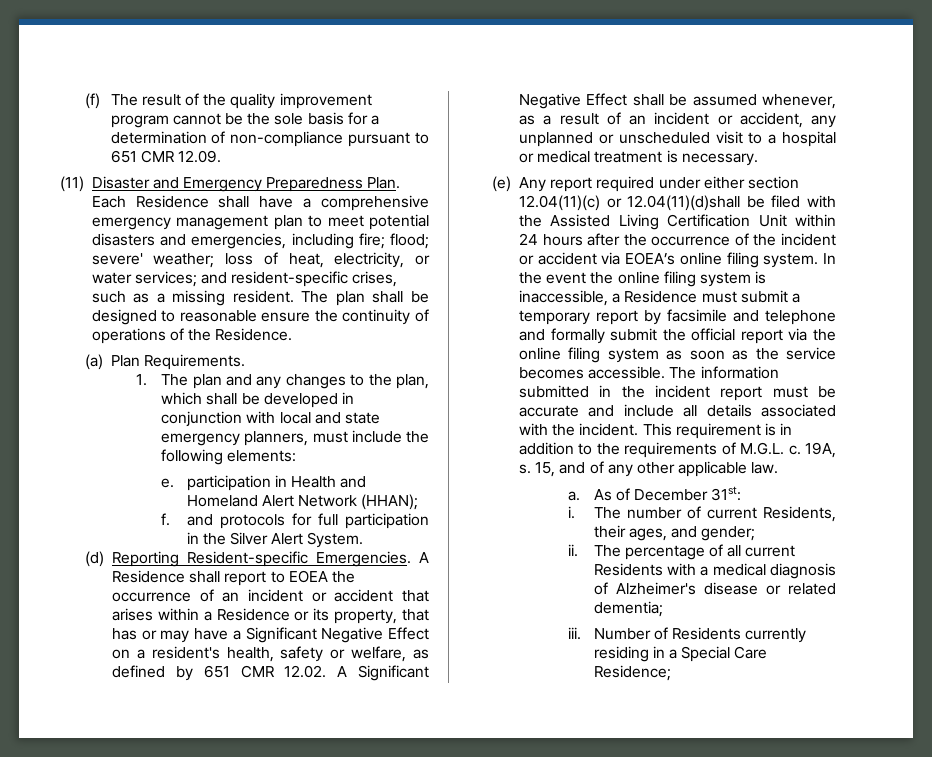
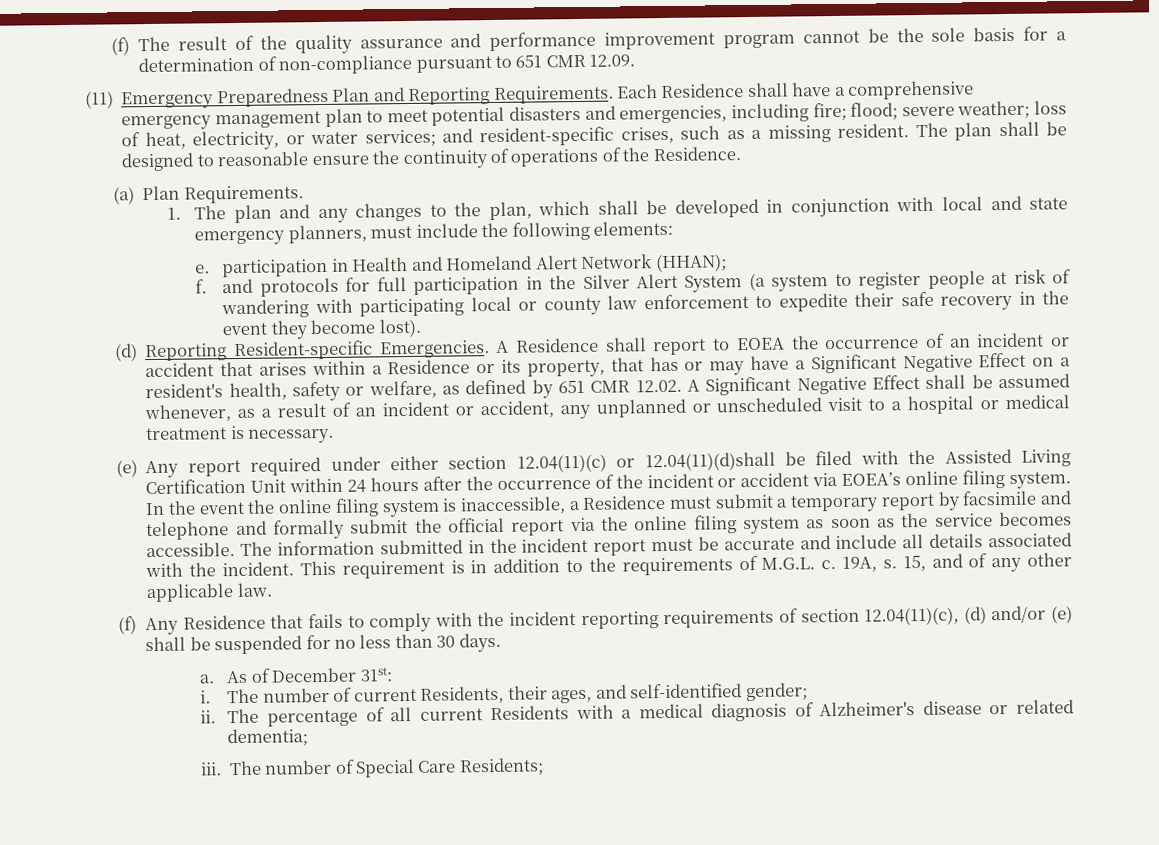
- (f) The result of the quality improvement program cannot be the sole basis for a determination of non-compliance pursuant to 651 CMR 12.09.
+ (f) The result of the quality assurance and performance improvement program cannot be the sole basis for a determination of non-compliance pursuant to 651 CMR 12.09.
- (11) Disaster and Emergency Preparedness Plan.
+ (11) Emergency Preparedness Plan and Reporting Requirements.
- Each Residence shall have a comprehensive emergency management plan to meet potential disasters and emergencies, including fire; flood; severe' weather; loss of heat, electricity, or water services; and resident-specific crises, such as a missing resident.
+ Each Residence shall have a comprehensive emergency management plan to meet potential disasters and emergencies, including fire; flood; severe weather; loss of heat, electricity, or water services; and resident-specific crises, such as a missing resident.
- f. and protocols for full participation in the Silver Alert System.
+ f. and protocols for full participation in the Silver Alert System (a system to register people at risk of wandering with participating local or county law enforcement to expedite their safe recovery in the event they become lost).
+ (f) Any Residence that fails to comply with the incident reporting requirements of section 12.04(11)(c), (d) and/or (e) shall be suspended for no less than 30 days.
- The number of current Residents, their ages, and gender;
+ The number of current Residents, their ages, and self-identified gender;
- Number of Residents currently residing in a Special Care Residence;
+ The number of Special Care Residents;

